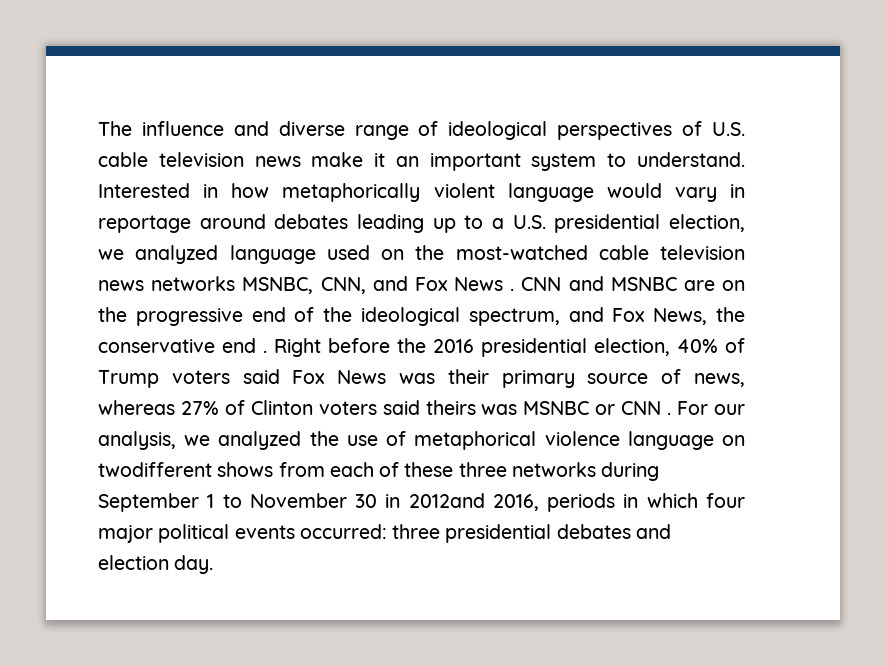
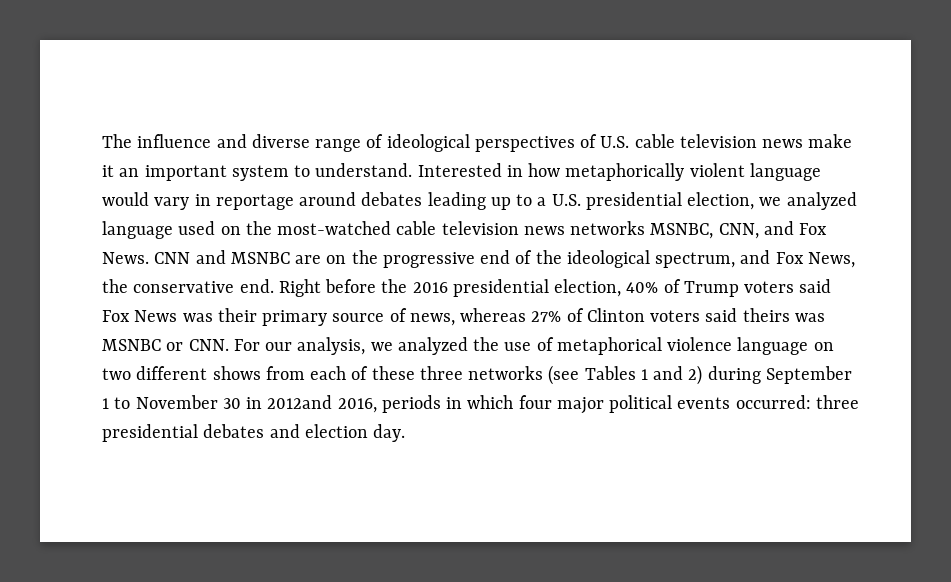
- Interested in how metaphorically violent language would vary in reportage around debates leading up to a U.S. presidential election, we analyzed language used on the most-watched cable television news networks MSNBC, CNN, and Fox News .
+ Interested in how metaphorically violent language would vary in reportage around debates leading up to a U.S. presidential election, we analyzed language used on the most-watched cable television news networks MSNBC, CNN, and Fox News.
- CNN and MSNBC are on the progressive end of the ideological spectrum, and Fox News, the conservative end .
+ CNN and MSNBC are on the progressive end of the ideological spectrum, and Fox News, the conservative end.
- Right before the 2016 presidential election, 40% of Trump voters said Fox News was their primary source of news, whereas 27% of Clinton voters said theirs was MSNBC or CNN . For our analysis, we analyzed the use of metaphorical violence language on twodifferent shows from each of these three networks during September 1 to November 30 in 2012and 2016, periods in which four major political events occurred:
+ Right before the 2016 presidential election, 40% of Trump voters said Fox News was their primary source of news, whereas 27% of Clinton voters said theirs was MSNBC or CNN. For our analysis, we analyzed the use of metaphorical violence language on two different shows from each of these three networks (see Tables 1 and 2) during September 1 to November 30 in 2012and 2016, periods in which four major political events occurred:

